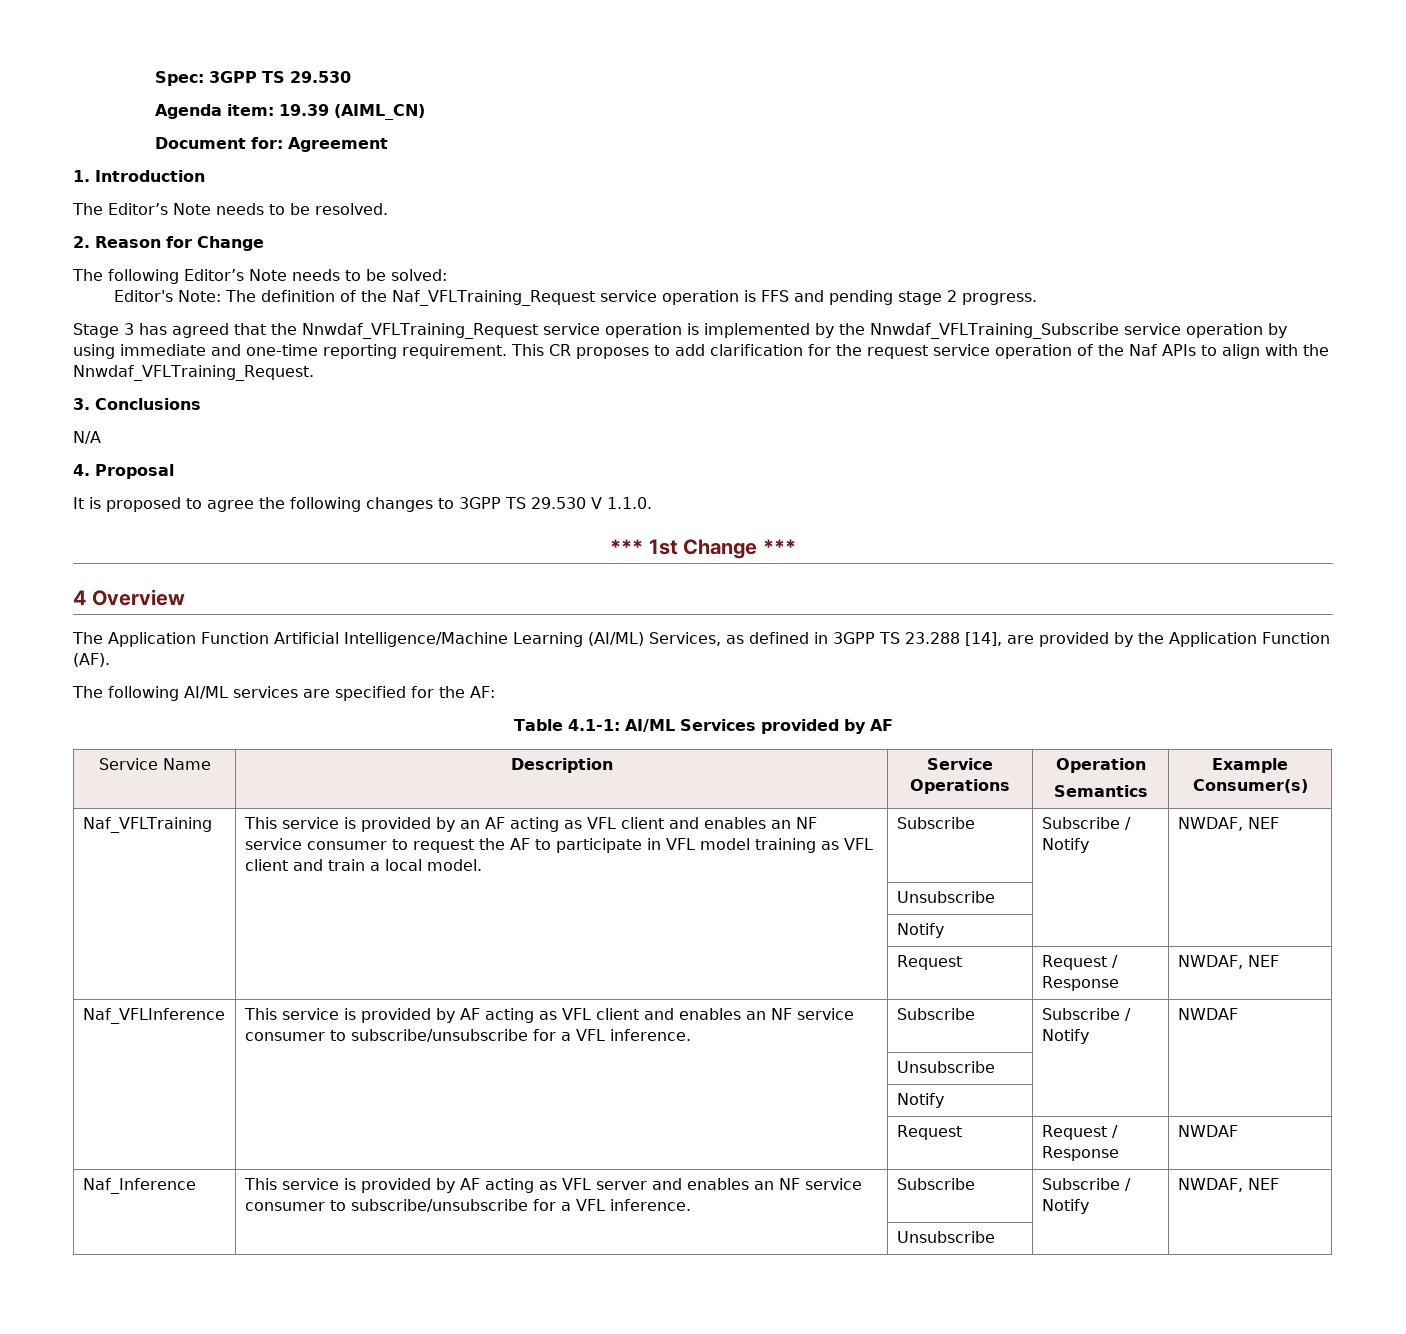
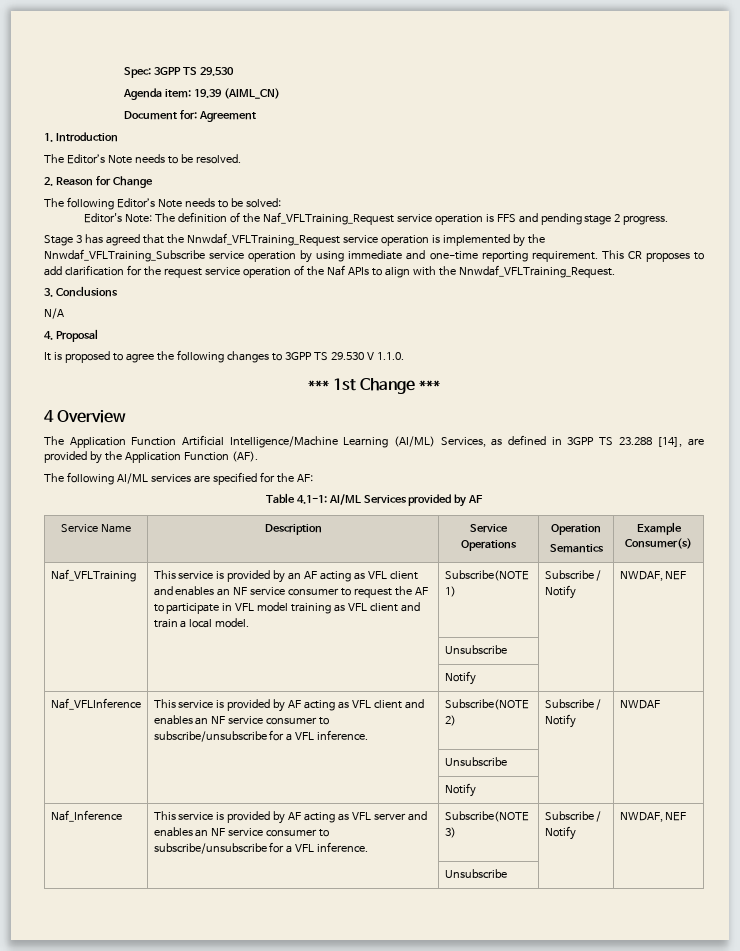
- This service is provided by an AF acting as VFL client and enables an NF service consumer to request the AF to participate in VFL model training as VFL client and train a local model. | Subscribe
+ This service is provided by an AF acting as VFL client and enables an NF service consumer to request the AF to participate in VFL model training as VFL client and train a local model. | Subscribe(NOTE 1)
- | | Request | Request / Response | NWDAF, NEF
- Naf_VFLInference | This service is provided by AF acting as VFL client and enables an NF service consumer to subscribe/unsubscribe for a VFL inference. | Subscribe | Subscribe / Notify | NWDAF
+ Naf_VFLInference | This service is provided by AF acting as VFL client and enables an NF service consumer to subscribe/unsubscribe for a VFL inference. | Subscribe(NOTE 2) | Subscribe / Notify | NWDAF
- | | Request | Request / Response | NWDAF
- Naf_Inference | This service is provided by AF acting as VFL server and enables an NF service consumer to subscribe/unsubscribe for a VFL inference. | Subscribe | Subscribe / Notify | NWDAF, NEF
+ Naf_Inference | This service is provided by AF acting as VFL server and enables an NF service consumer to subscribe/unsubscribe for a VFL inference. | Subscribe(NOTE 3) | Subscribe / Notify | NWDAF, NEF

